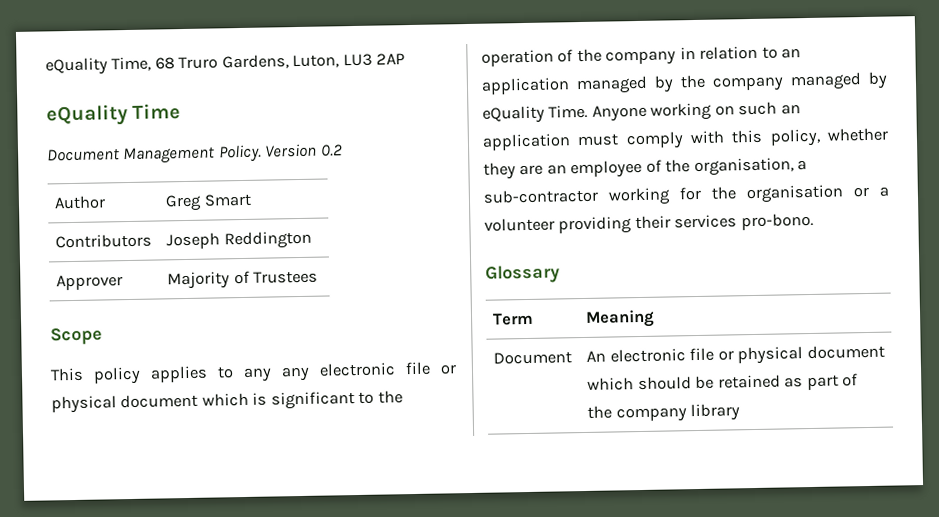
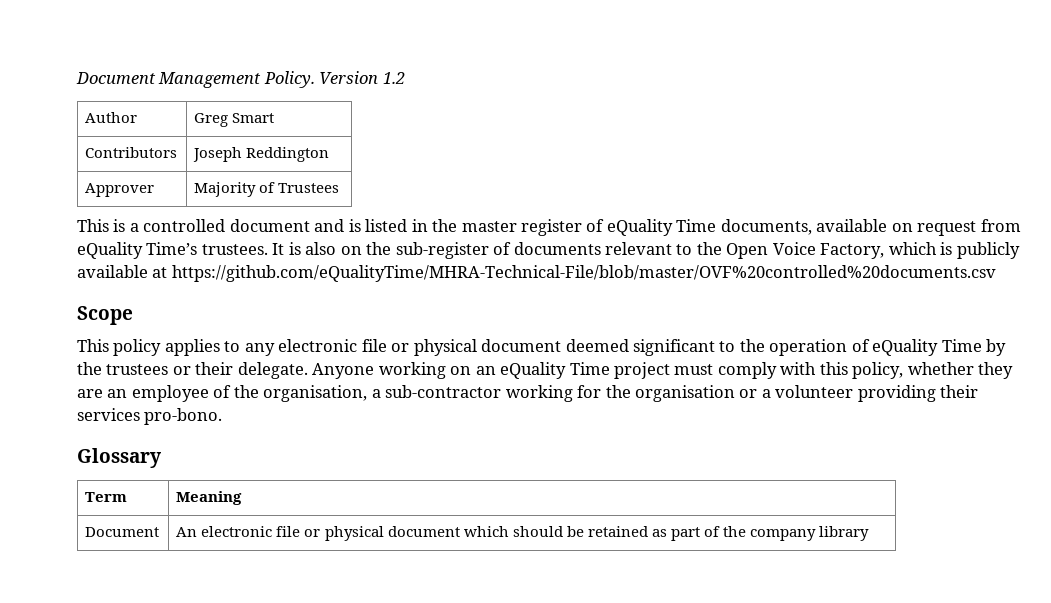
- eQuality Time, 68 Truro Gardens, Luton, LU3 2AP
- eQuality Time
- Version 0.2
+ Version 1.2
+ This is a controlled document and is listed in the master register of eQuality Time documents, available on request from eQuality Time’s trustees. It is also on the sub-register of documents relevant to the Open Voice Factory, which is publicly available at https://github.com/eQualityTime/MHRA-Technical-File/blob/master/OVF%20controlled%20documents.csv
- This policy applies to any any electronic file or physical document which is significant to the operation of the company in relation to an application managed by the company managed by eQuality Time. Anyone working on such an application must comply with this policy, whether they are an employee of the organisation, a sub-contractor working for the organisation or a volunteer providing their services pro-bono.
+ This policy applies to any electronic file or physical document deemed significant to the operation of eQuality Time by the trustees or their delegate. Anyone working on an eQuality Time project must comply with this policy, whether they are an employee of the organisation, a sub-contractor working for the organisation or a volunteer providing their services pro-bono.

